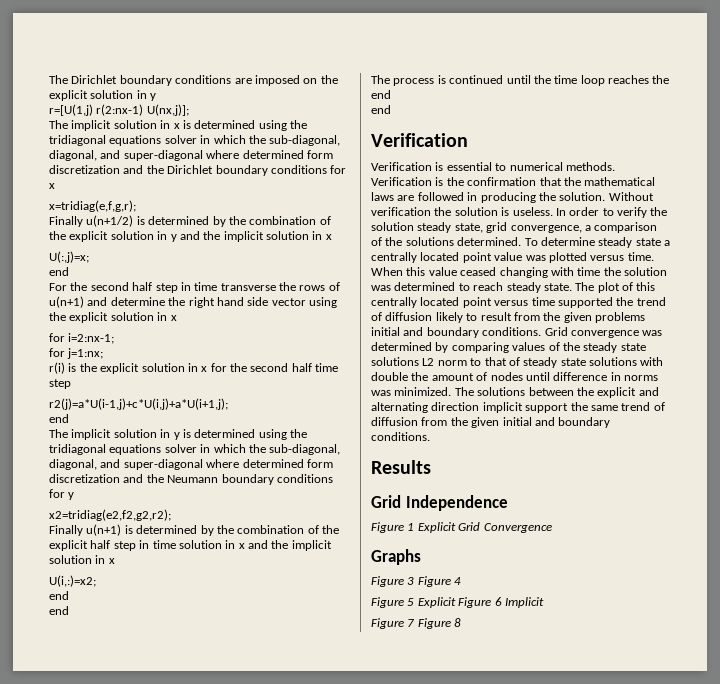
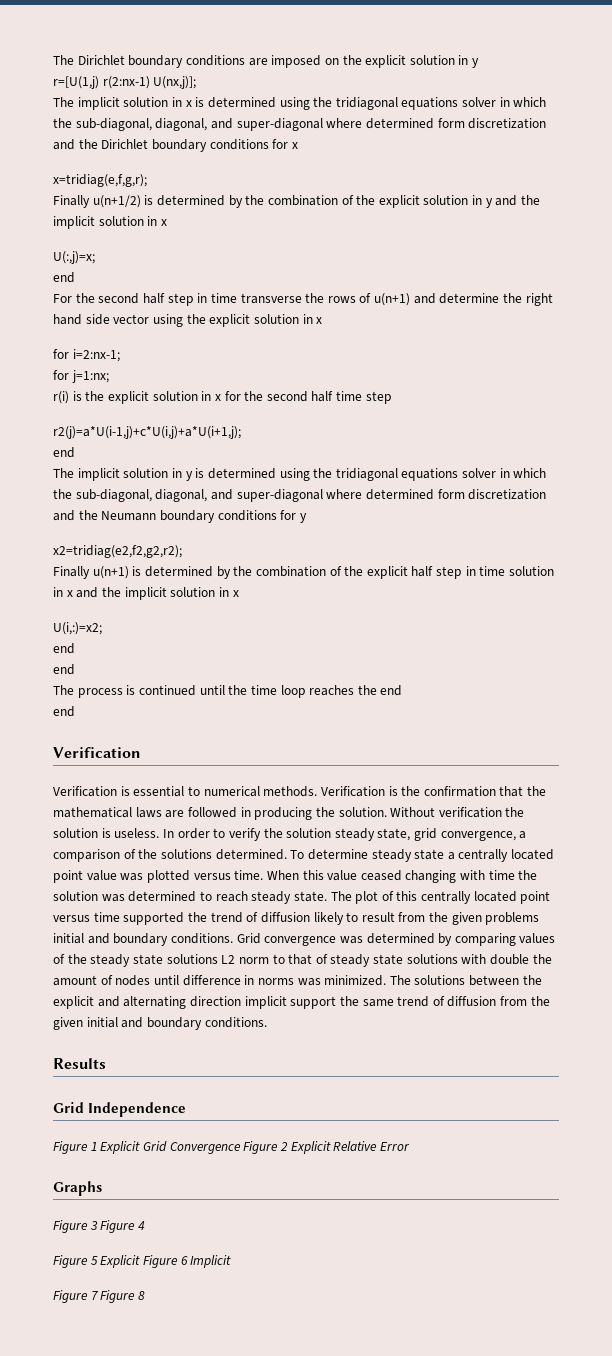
- Figure 1 Explicit Grid Convergence
+ Figure 1 Explicit Grid Convergence Figure 2 Explicit Relative Error

